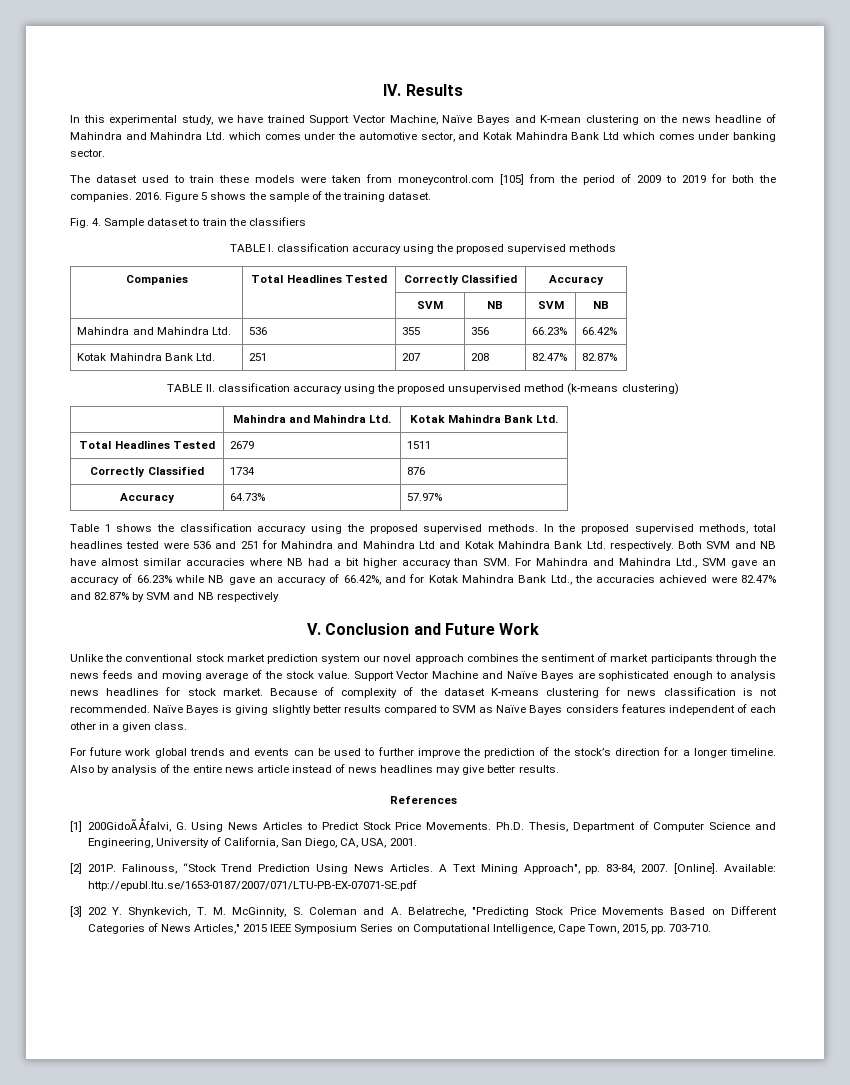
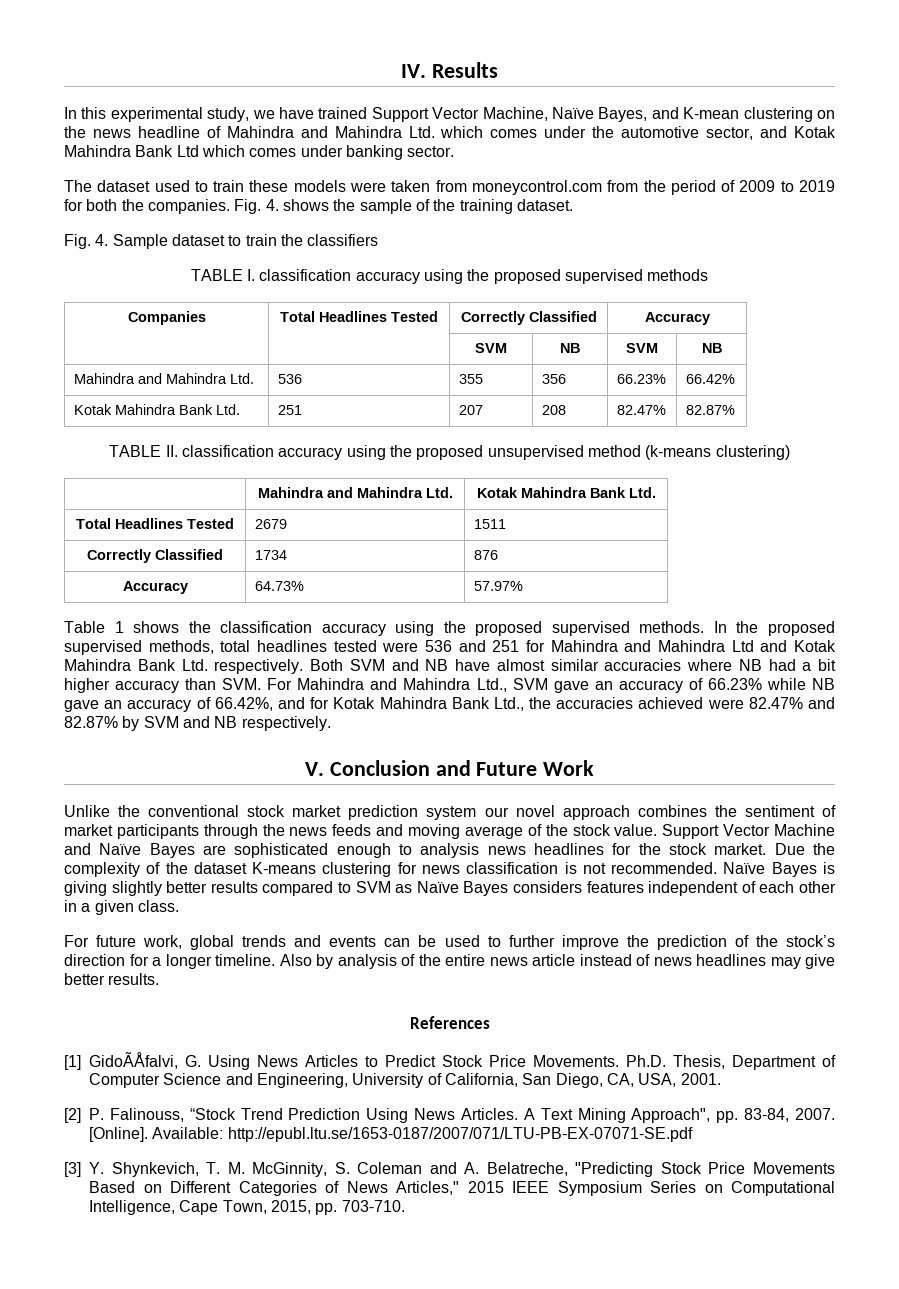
- In this experimental study, we have trained Support Vector Machine, Naïve Bayes and K-mean clustering on the news headline of Mahindra and Mahindra Ltd. which comes under the automotive sector, and Kotak Mahindra Bank Ltd which comes under banking sector.
+ In this experimental study, we have trained Support Vector Machine, Naïve Bayes, and K-mean clustering on the news headline of Mahindra and Mahindra Ltd. which comes under the automotive sector, and Kotak Mahindra Bank Ltd which comes under banking sector.
- The dataset used to train these models were taken from moneycontrol.com [105] from the period of 2009 to 2019 for both the companies.
+ The dataset used to train these models were taken from moneycontrol.com from the period of 2009 to 2019 for both the companies.
- 2016. Figure 5 shows the sample of the training dataset.
+ Fig. 4. shows the sample of the training dataset.
- Both SVM and NB have almost similar accuracies where NB had a bit higher accuracy than SVM. For Mahindra and Mahindra Ltd., SVM gave an accuracy of 66.23% while NB gave an accuracy of 66.42%, and for Kotak Mahindra Bank Ltd., the accuracies achieved were 82.47% and 82.87% by SVM and NB respectively
+ Both SVM and NB have almost similar accuracies where NB had a bit higher accuracy than SVM. For Mahindra and Mahindra Ltd., SVM gave an accuracy of 66.23% while NB gave an accuracy of 66.42%, and for Kotak Mahindra Bank Ltd., the accuracies achieved were 82.47% and 82.87% by SVM and NB respectively.
- Support Vector Machine and Naïve Bayes are sophisticated enough to analysis news headlines for stock market.
+ Support Vector Machine and Naïve Bayes are sophisticated enough to analysis news headlines for the stock market.
- Because of complexity of the dataset K-means clustering for news classification is not recommended.
+ Due the complexity of the dataset K-means clustering for news classification is not recommended.
- For future work global trends and events can be used to further improve the prediction of the stock’s direction for a longer timeline.
+ For future work, global trends and events can be used to further improve the prediction of the stock’s direction for a longer timeline.
- [1] 200GidoÃÅfalvi, G. Using News Articles to Predict Stock Price Movements.
+ [1] GidoÃÅfalvi, G. Using News Articles to Predict Stock Price Movements.
- [2] 201P. Falinouss, “Stock Trend Prediction Using News Articles.
+ [2] P. Falinouss, “Stock Trend Prediction Using News Articles.
- [3] 202 Y. Shynkevich, T. M. McGinnity, S. Coleman and A. Belatreche, "Predicting Stock Price Movements Based on Different Categories of News Articles," 2015 IEEE Symposium Series on Computational Intelligence, Cape Town, 2015, pp. 703-710.
+ [3] Y. Shynkevich, T. M. McGinnity, S. Coleman and A. Belatreche, "Predicting Stock Price Movements Based on Different Categories of News Articles," 2015 IEEE Symposium Series on Computational Intelligence, Cape Town, 2015, pp. 703-710.

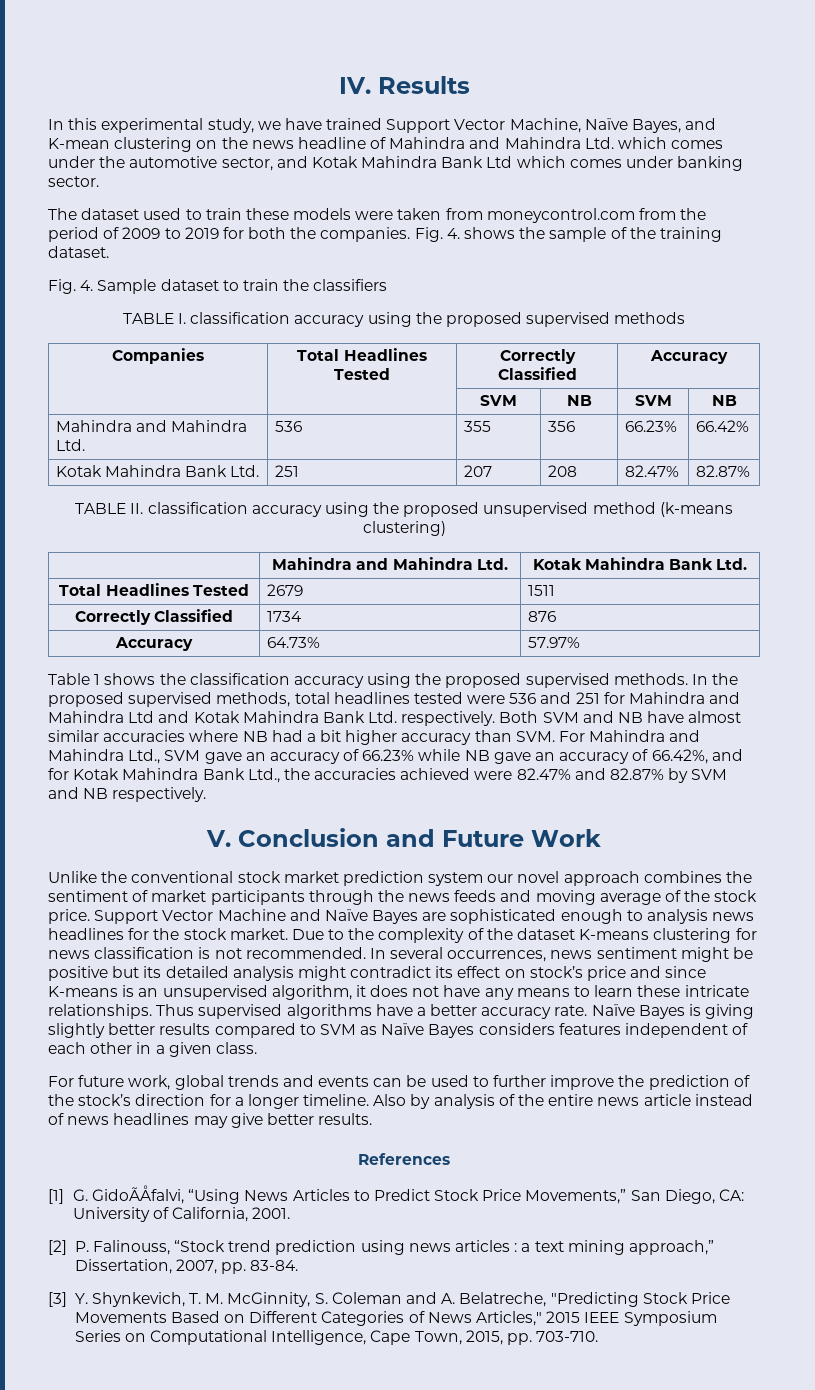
- Unlike the conventional stock market prediction system our novel approach combines the sentiment of market participants through the news feeds and moving average of the stock value.
+ Unlike the conventional stock market prediction system our novel approach combines the sentiment of market participants through the news feeds and moving average of the stock price.
- Due the complexity of the dataset K-means clustering for news classification is not recommended.
+ Due to the complexity of the dataset K-means clustering for news classification is not recommended.
+ In several occurrences, news sentiment might be positive but its detailed analysis might contradict its effect on stock’s price and since K-means is an unsupervised algorithm, it does not have any means to learn these intricate relationships. Thus supervised algorithms have a better accuracy rate.
- [1] GidoÃÅfalvi, G. Using News Articles to Predict Stock Price Movements. Ph.D. Thesis, Department of Computer Science and Engineering, University of California, San Diego, CA, USA, 2001.
+ [1] G. GidoÃÅfalvi, “Using News Articles to Predict Stock Price Movements,” San Diego, CA: University of California, 2001.
- [2] P. Falinouss, “Stock Trend Prediction Using News Articles. A Text Mining Approach", pp. 83-84, 2007. [Online]. Available: http://epubl.ltu.se/1653-0187/2007/071/LTU-PB-EX-07071-SE.pdf
+ [2] P. Falinouss, “Stock trend prediction using news articles : a text mining approach,” Dissertation, 2007, pp. 83-84.

